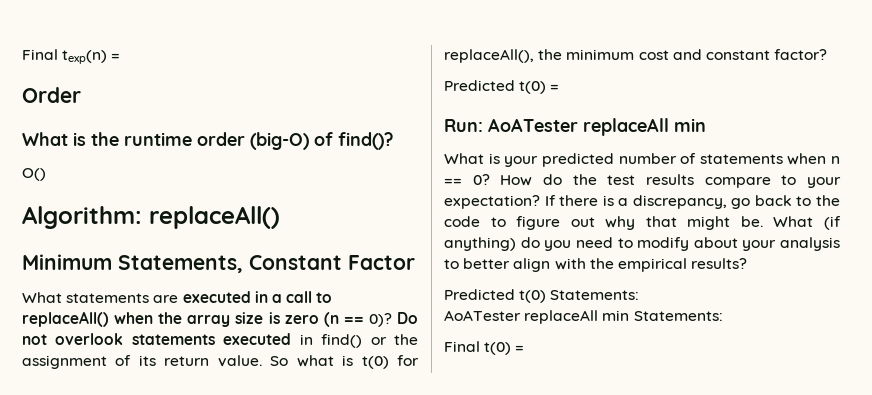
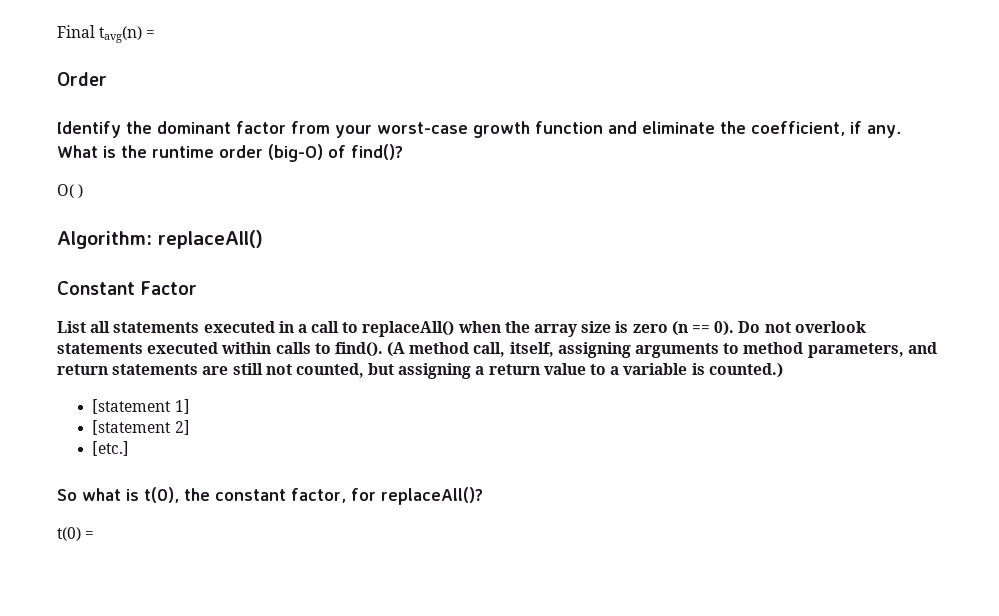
- Final texp(n) =
+ Final tavg(n) =
+ Identify the dominant factor from your worst-case growth function and eliminate the coefficient, if any.
- O()
+ O( )
- Minimum Statements, Constant Factor
+ Constant Factor
- What statements are executed in a call to replaceAll() when the array size is zero (n == 0)?
+ List all statements executed in a call to replaceAll() when the array size is zero (n == 0).
- Do not overlook statements executed in find() or the assignment of its return value. So what is t(0) for replaceAll(), the minimum cost and constant factor?
- Predicted t(0) =
- Run: AoATester replaceAll min
- What is your predicted number of statements when n == 0? How do the test results compare to your expectation? If there is a discrepancy, go back to the code to figure out why that might be. What (if anything) do you need to modify about your analysis to better align with the empirical results?
- Predicted t(0) Statements:
- AoATester replaceAll min Statements:
- Final t(0) =
+ Do not overlook statements executed within calls to find(). (A method call, itself, assigning arguments to method parameters, and return statements are still not counted, but assigning a return value to a variable is counted.)
+ [statement 1]
+ [statement 2]
+ [etc.]
+ So what is t(0), the constant factor, for replaceAll()?
+ t(0) =

